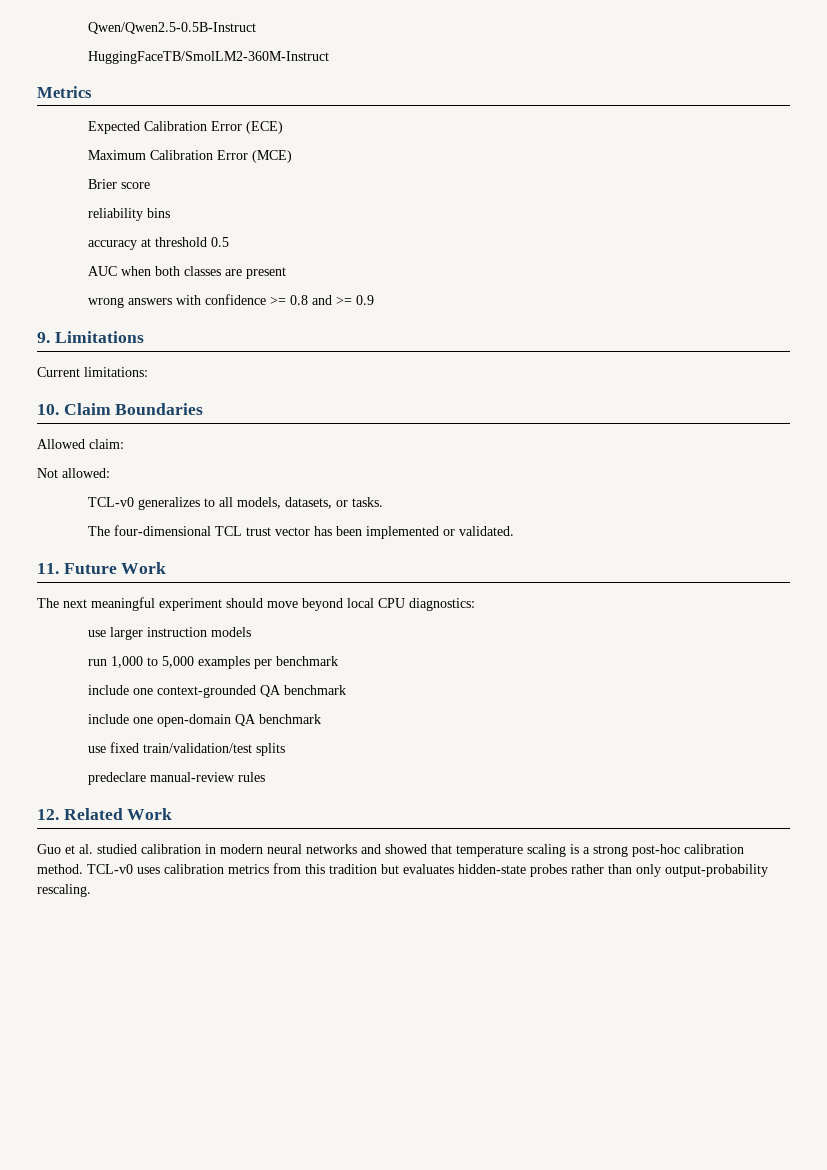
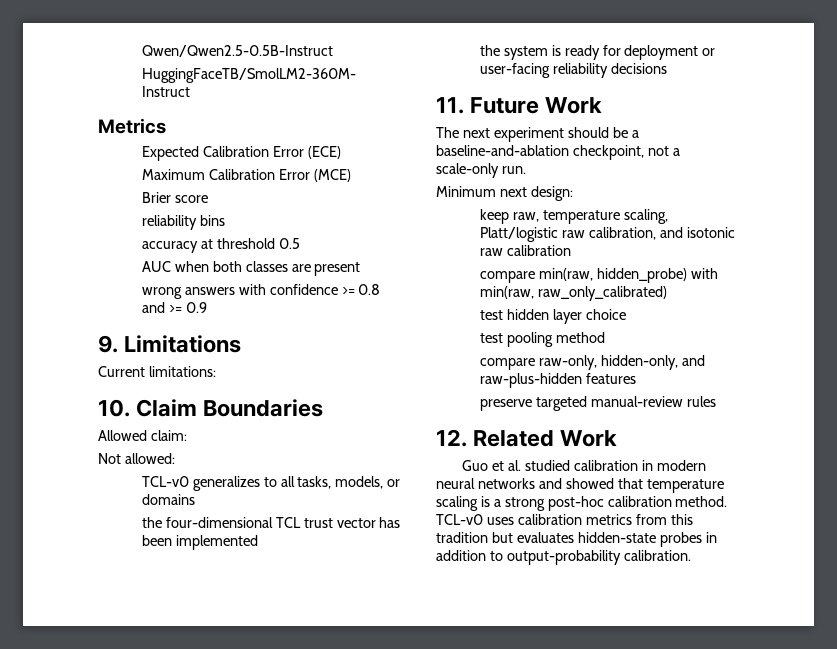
- TCL-v0 generalizes to all models, datasets, or tasks.
- The four-dimensional TCL trust vector has been implemented or validated.
+ TCL-v0 generalizes to all tasks, models, or domains
+ the four-dimensional TCL trust vector has been implemented
+ the system is ready for deployment or user-facing reliability decisions
- The next meaningful experiment should move beyond local CPU diagnostics:
- use larger instruction models
- run 1,000 to 5,000 examples per benchmark
- include one context-grounded QA benchmark
- include one open-domain QA benchmark
- use fixed train/validation/test splits
- predeclare manual-review rules
+ The next experiment should be a baseline-and-ablation checkpoint, not a scale-only run.
+ Minimum next design:
+ keep raw, temperature scaling, Platt/logistic raw calibration, and isotonic raw calibration
+ compare min(raw, hidden_probe) with min(raw, raw_only_calibrated)
+ test hidden layer choice
+ test pooling method
+ compare raw-only, hidden-only, and raw-plus-hidden features
+ preserve targeted manual-review rules
- TCL-v0 uses calibration metrics from this tradition but evaluates hidden-state probes rather than only output-probability rescaling.
+ TCL-v0 uses calibration metrics from this tradition but evaluates hidden-state probes in addition to output-probability calibration.

